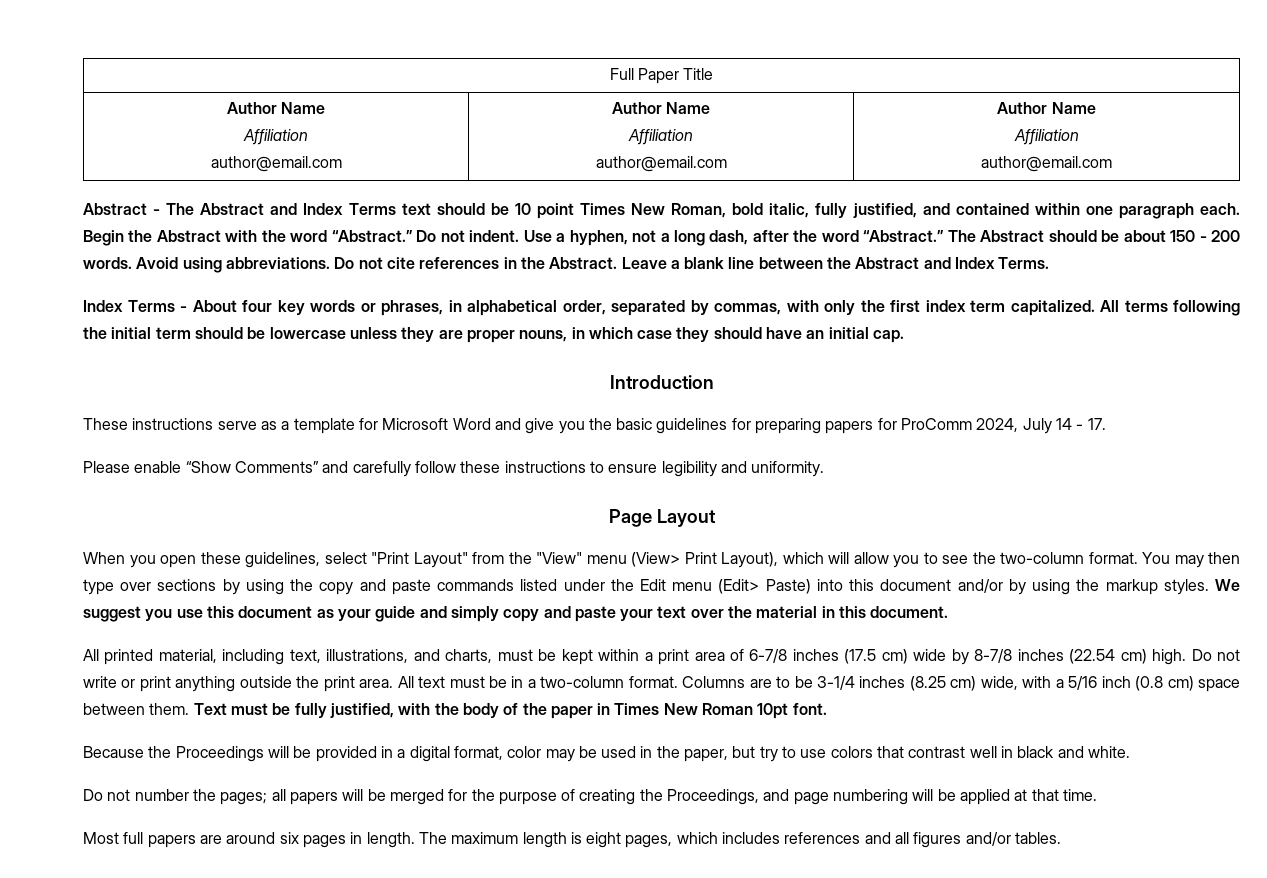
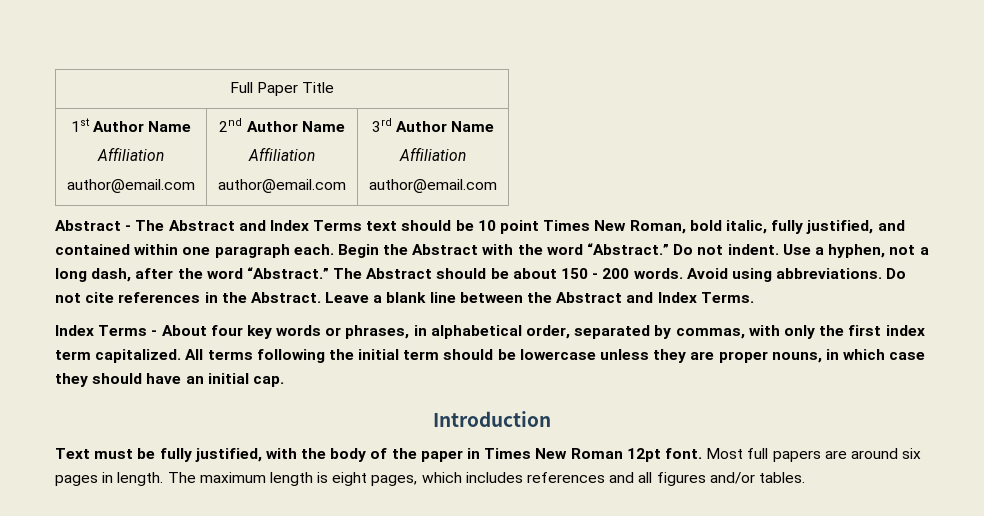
  Full Paper Title
- Author Name
+ 1st Author Name
  Affiliation
- author@email.com | Author Name
+ author@email.com | 2nd Author Name
  Affiliation
- author@email.com | Author Name
+ author@email.com | 3rd Author Name
- These instructions serve as a template for Microsoft Word and give you the basic guidelines for preparing papers for ProComm 2024, July 14 - 17.
- Please enable “Show Comments” and carefully follow these instructions to ensure legibility and uniformity.
- Page Layout
- When you open these guidelines, select "Print Layout" from the "View" menu (View> Print Layout), which will allow you to see the two-column format. You may then type over sections by using the copy and paste commands listed under the Edit menu (Edit> Paste) into this document and/or by using the markup styles. We suggest you use this document as your guide and simply copy and paste your text over the material in this document.
- All printed material, including text, illustrations, and charts, must be kept within a print area of 6-7/8 inches (17.5 cm) wide by 8-7/8 inches (22.54 cm) high. Do not write or print anything outside the print area. All text must be in a two-column format. Columns are to be 3-1/4 inches (8.25 cm) wide, with a 5/16 inch (0.8 cm) space between them. Text must be fully justified, with the body of the paper in Times New Roman 10pt font.
- Because the Proceedings will be provided in a digital format, color may be used in the paper, but try to use colors that contrast well in black and white.
- Do not number the pages; all papers will be merged for the purpose of creating the Proceedings, and page numbering will be applied at that time.
- Most full papers are around six pages in length.
+ Text must be fully justified, with the body of the paper in Times New Roman 12pt font. Most full papers are around six pages in length.

